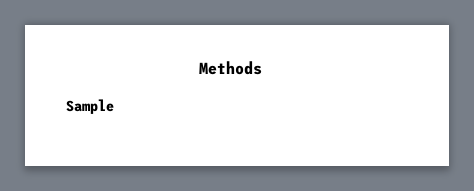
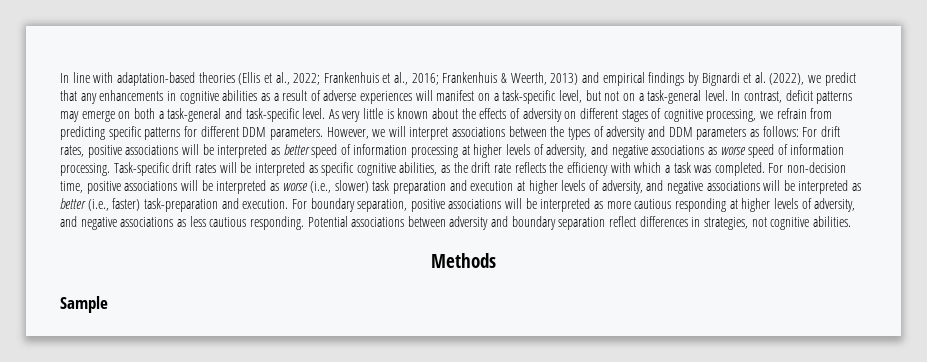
+ In line with adaptation-based theories (Ellis et al., 2022; Frankenhuis et al., 2016; Frankenhuis & Weerth, 2013) and empirical findings by Bignardi et al. (2022), we predict that any enhancements in cognitive abilities as a result of adverse experiences will manifest on a task-specific level, but not on a task-general level. In contrast, deficit patterns may emerge on both a task-general and task-specific level. As very little is known about the effects of adversity on different stages of cognitive processing, we refrain from predicting specific patterns for different DDM parameters. However, we will interpret associations between the types of adversity and DDM parameters as follows: For drift rates, positive associations will be interpreted as better speed of information processing at higher levels of adversity, and negative associations as worse speed of information processing. Task-specific drift rates will be interpreted as specific cognitive abilities, as the drift rate reflects the efficiency with which a task was completed. For non-decision time, positive associations will be interpreted as worse (i.e., slower) task preparation and execution at higher levels of adversity, and negative associations will be interpreted as better (i.e., faster) task-preparation and execution. For boundary separation, positive associations will be interpreted as more cautious responding at higher levels of adversity, and negative associations as less cautious responding. Potential associations between adversity and boundary separation reflect differences in strategies, not cognitive abilities.

